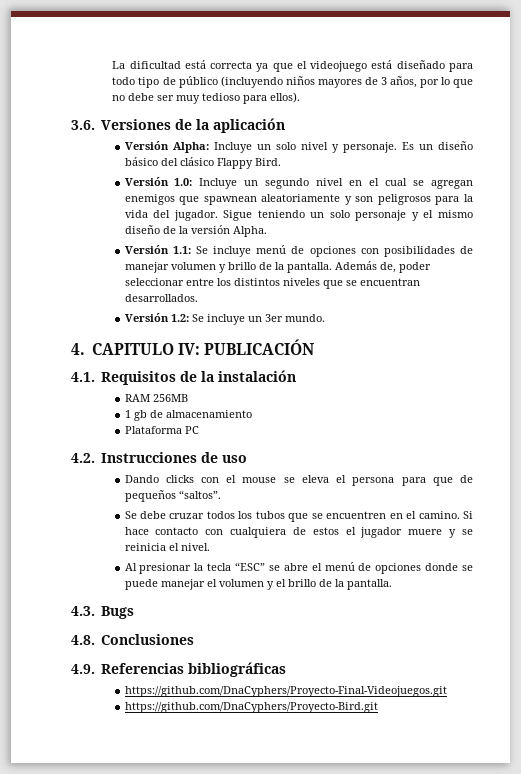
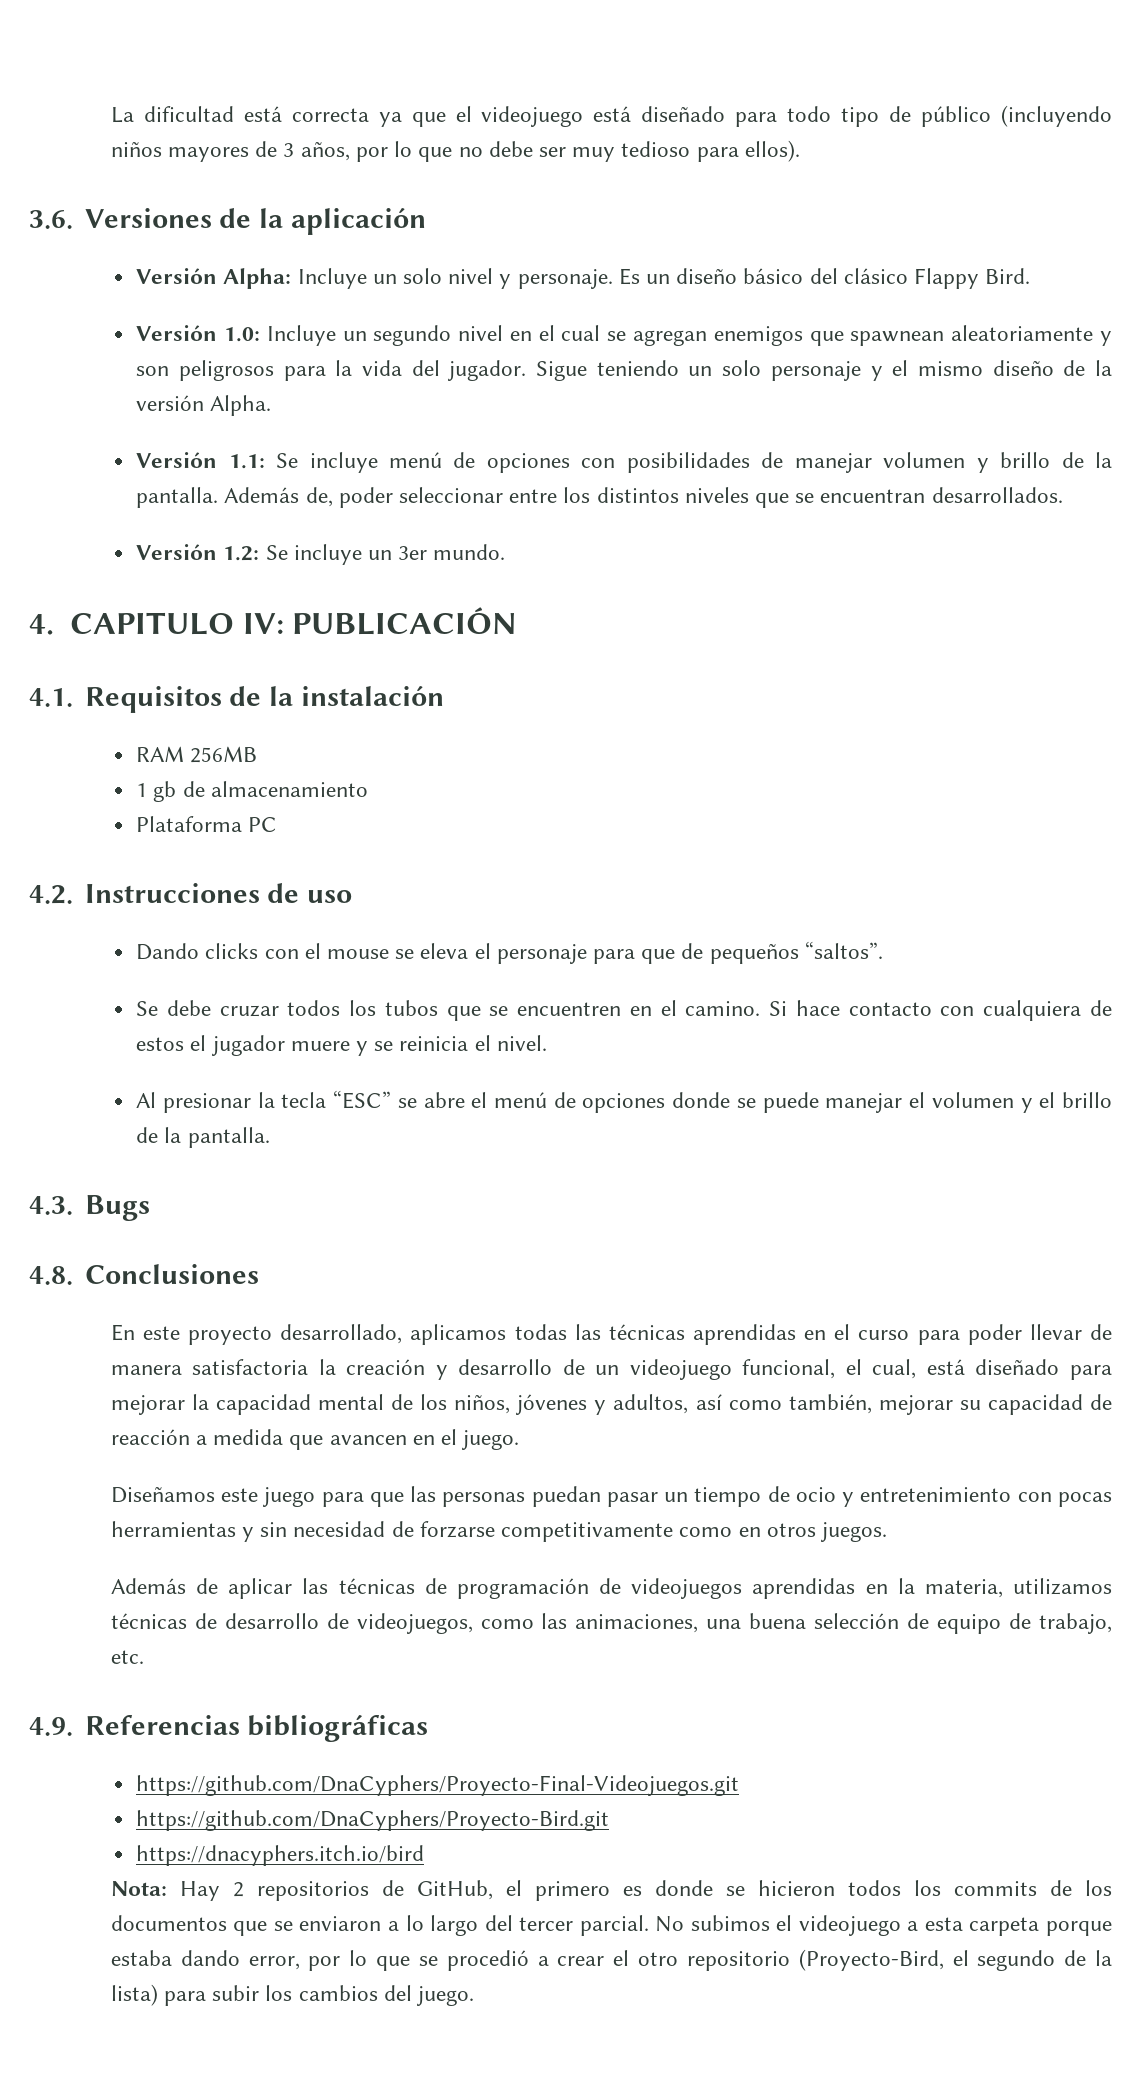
- Dando clicks con el mouse se eleva el persona para que de pequeños “saltos”.
+ Dando clicks con el mouse se eleva el personaje para que de pequeños “saltos”.
+ En este proyecto desarrollado, aplicamos todas las técnicas aprendidas en el curso para poder llevar de manera satisfactoria la creación y desarrollo de un videojuego funcional, el cual, está diseñado para mejorar la capacidad mental de los niños, jóvenes y adultos, así como también, mejorar su capacidad de reacción a medida que avancen en el juego.
+ Diseñamos este juego para que las personas puedan pasar un tiempo de ocio y entretenimiento con pocas herramientas y sin necesidad de forzarse competitivamente como en otros juegos.
+ Además de aplicar las técnicas de programación de videojuegos aprendidas en la materia, utilizamos técnicas de desarrollo de videojuegos, como las animaciones, una buena selección de equipo de trabajo, etc.
+ https://dnacyphers.itch.io/bird
+ Nota: Hay 2 repositorios de GitHub, el primero es donde se hicieron todos los commits de los documentos que se enviaron a lo largo del tercer parcial. No subimos el videojuego a esta carpeta porque estaba dando error, por lo que se procedió a crear el otro repositorio (Proyecto-Bird, el segundo de la lista) para subir los cambios del juego.

